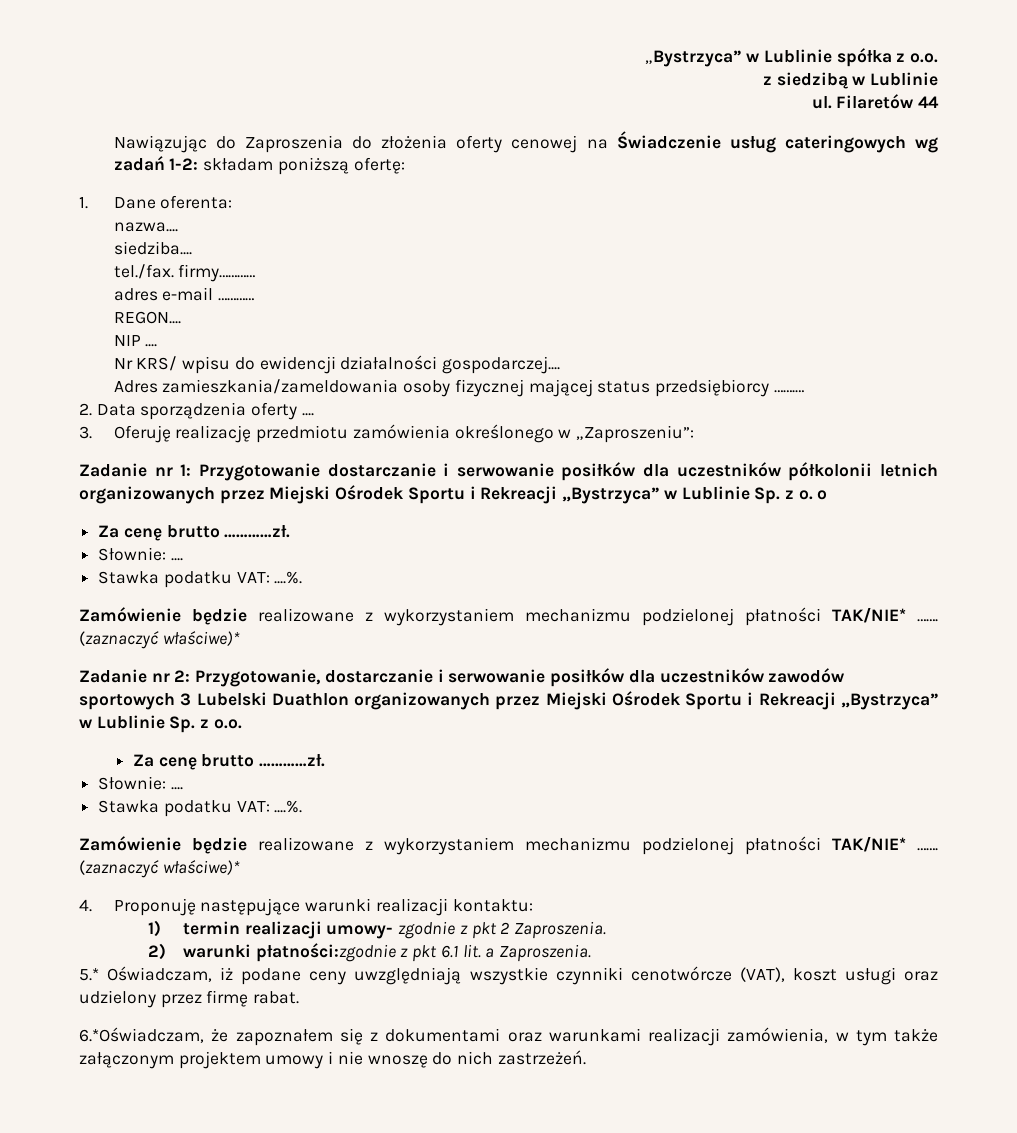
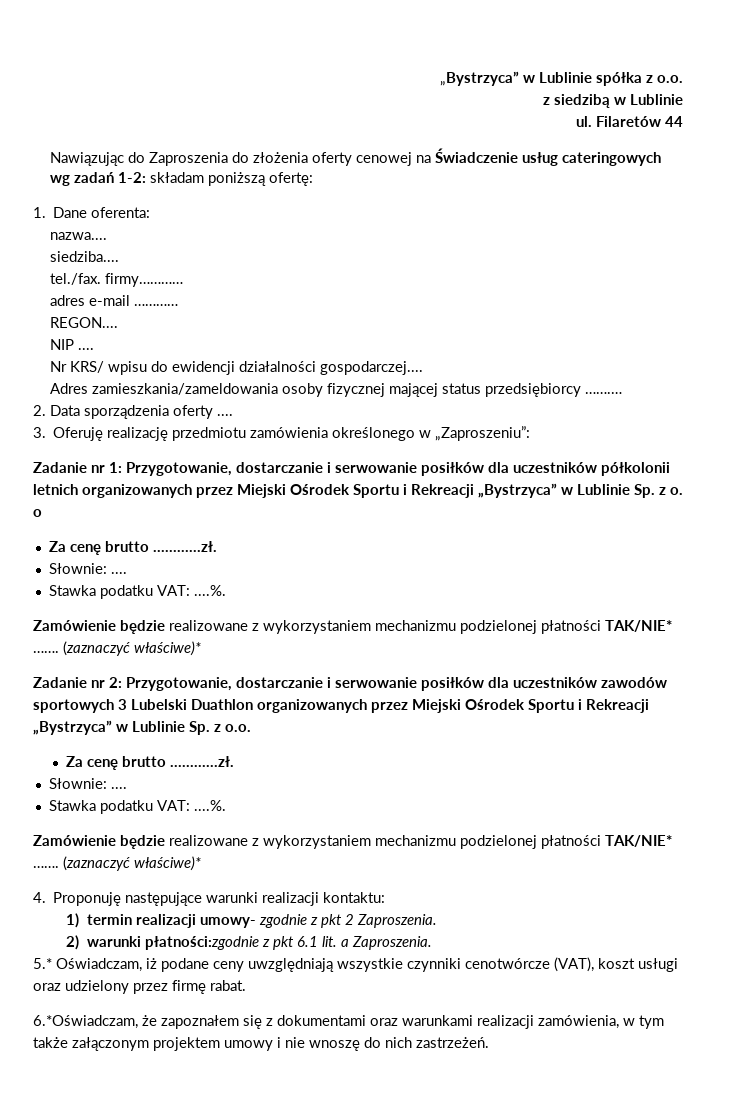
- Zadanie nr 1: Przygotowanie dostarczanie i serwowanie posiłków dla uczestników półkolonii letnich organizowanych przez Miejski Ośrodek Sportu i Rekreacji „Bystrzyca” w Lublinie Sp. z o. o
+ Zadanie nr 1: Przygotowanie, dostarczanie i serwowanie posiłków dla uczestników półkolonii letnich organizowanych przez Miejski Ośrodek Sportu i Rekreacji „Bystrzyca” w Lublinie Sp. z o. o

